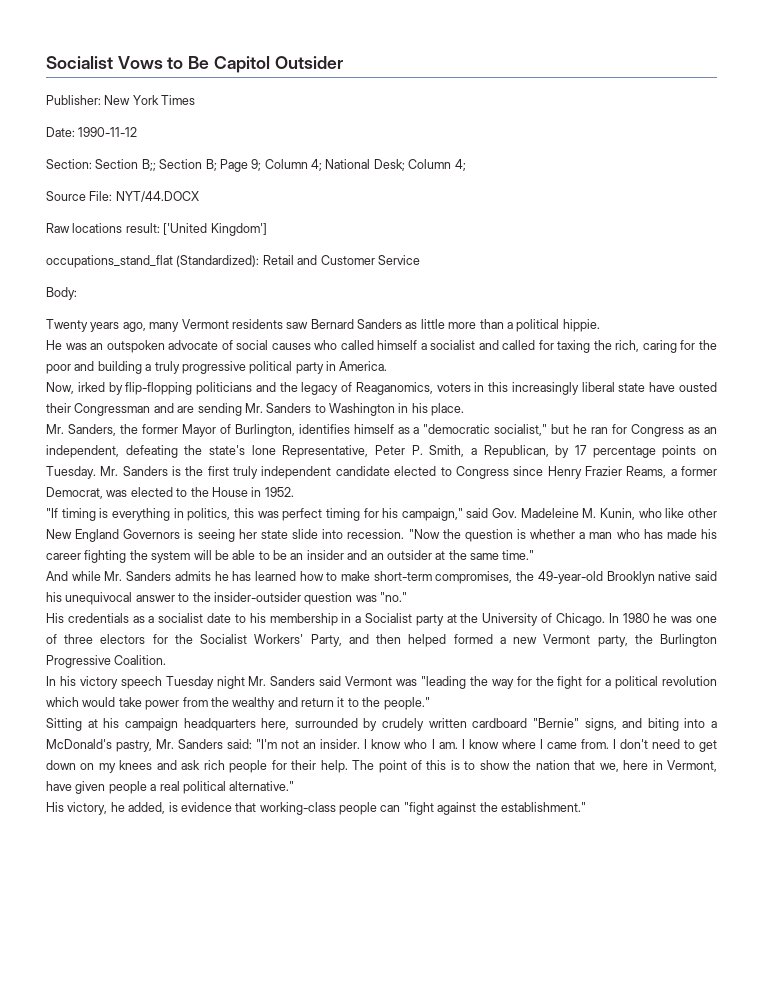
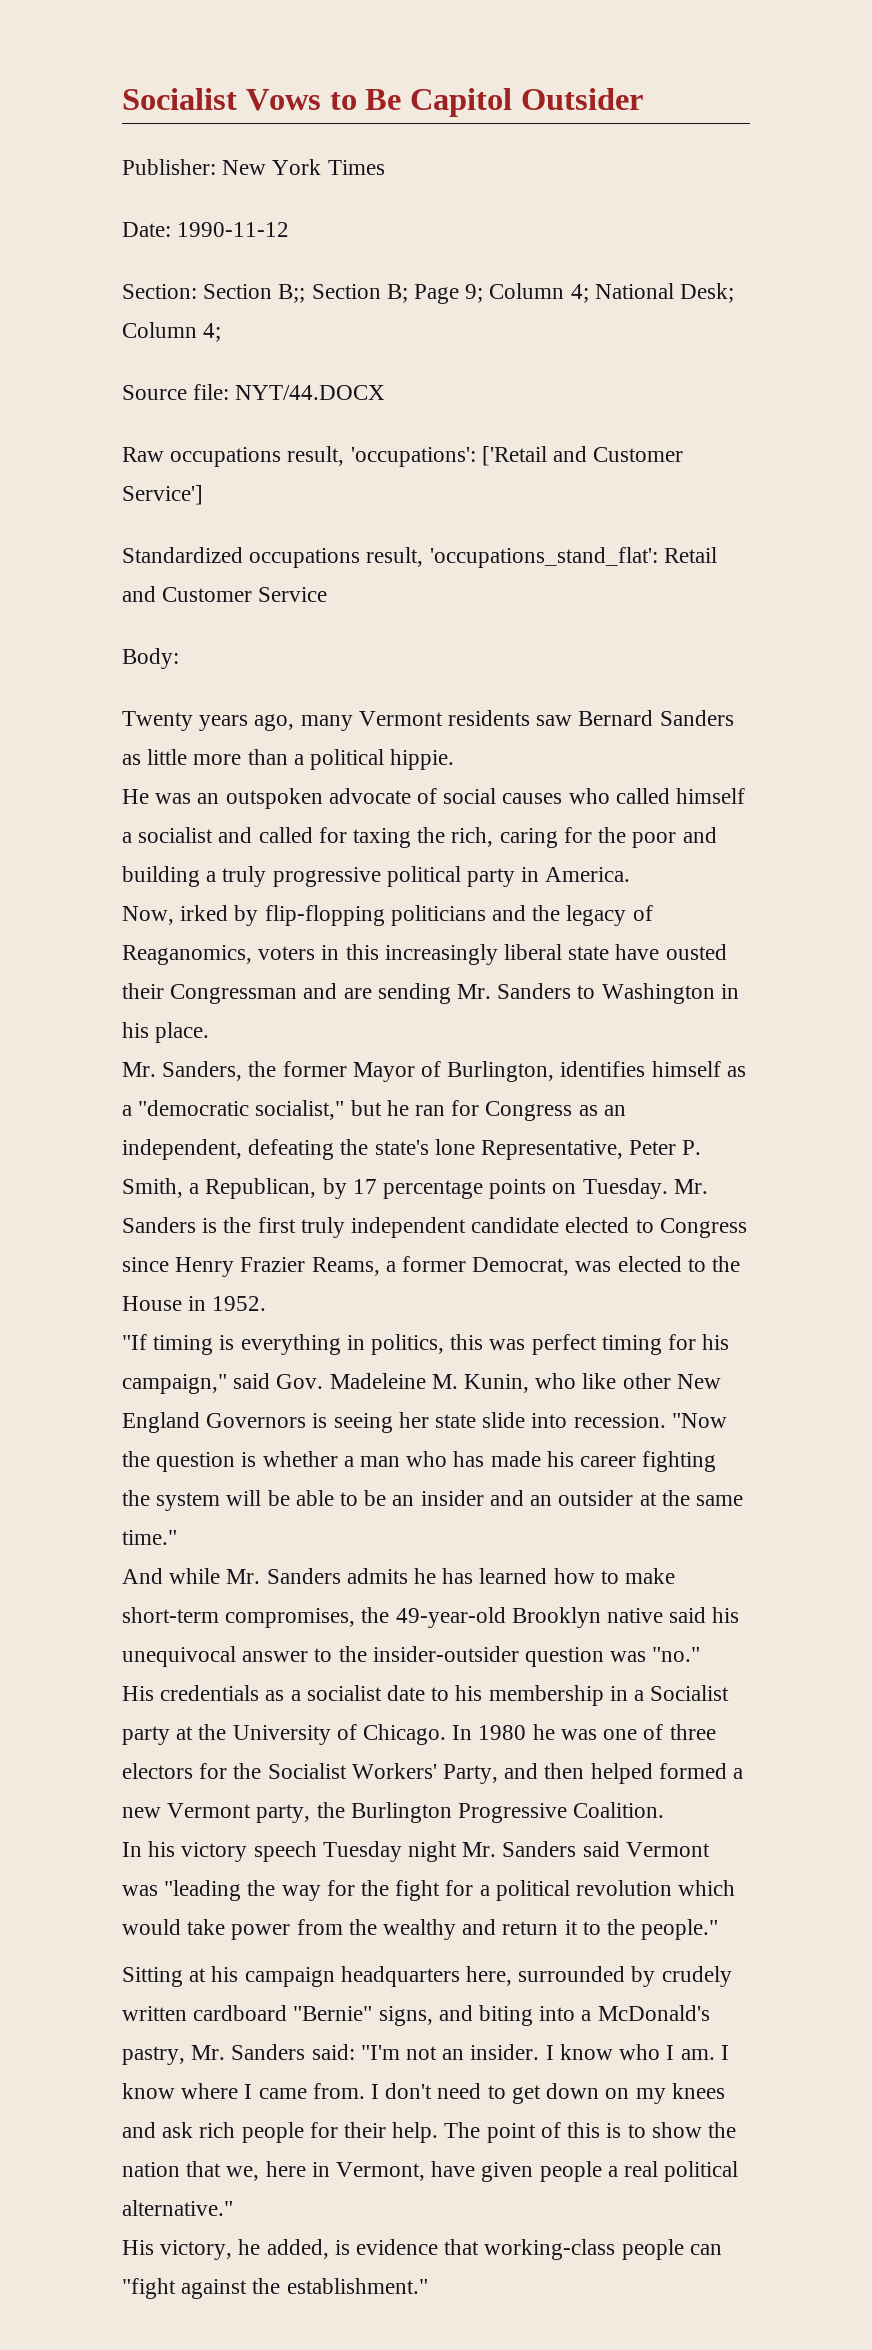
- Source File: NYT/44.DOCX
+ Source file: NYT/44.DOCX
- Raw locations result: ['United Kingdom']
- occupations_stand_flat (Standardized): Retail and Customer Service
+ Raw occupations result, 'occupations': ['Retail and Customer Service']
+ Standardized occupations result, 'occupations_stand_flat': Retail and Customer Service

